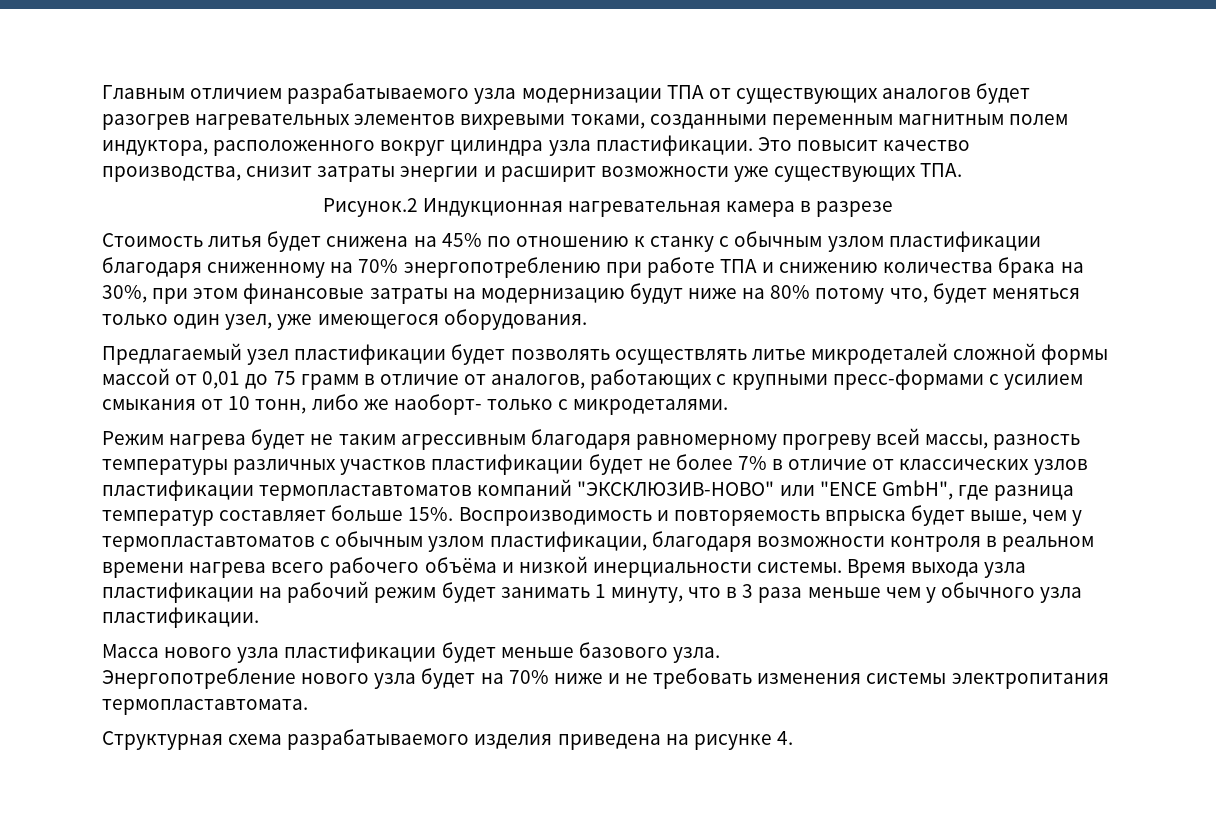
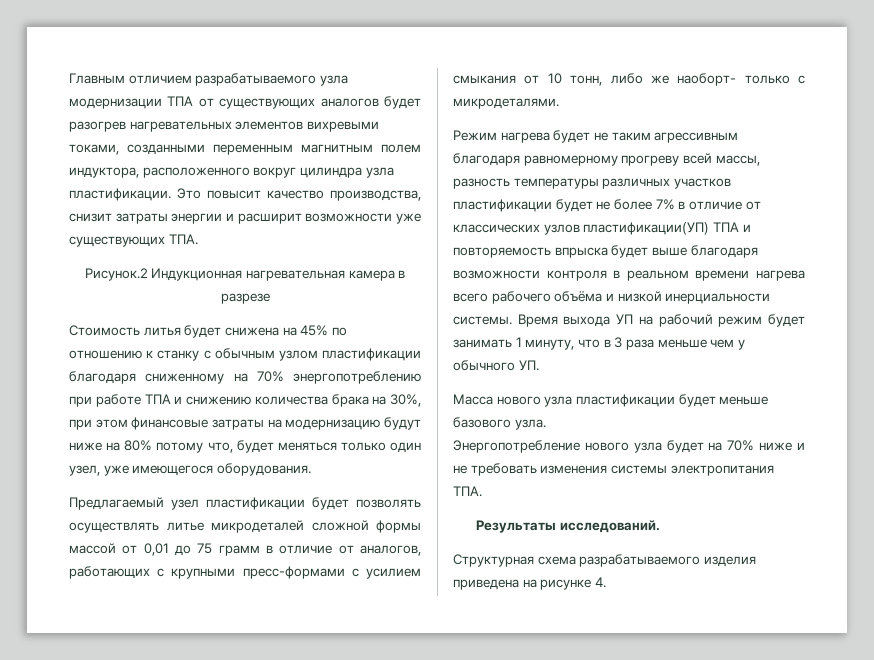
- Режим нагрева будет не таким агрессивным благодаря равномерному прогреву всей массы, разность температуры различных участков пластификации будет не более 7% в отличие от классических узлов пластификации термопластавтоматов компаний "ЭКСКЛЮЗИВ-НОВО" или "ENCE GmbH", где разница температур составляет больше 15%. Воспроизводимость и повторяемость впрыска будет выше, чем у термопластавтоматов с обычным узлом пластификации, благодаря возможности контроля в реальном времени нагрева всего рабочего объёма и низкой инерциальности системы.
+ Режим нагрева будет не таким агрессивным благодаря равномерному прогреву всей массы, разность температуры различных участков пластификации будет не более 7% в отличие от классических узлов пластификации(УП) ТПА и повторяемость впрыска будет выше благодаря возможности контроля в реальном времени нагрева всего рабочего объёма и низкой инерциальности системы.
- Время выхода узла пластификации на рабочий режим будет занимать 1 минуту, что в 3 раза меньше чем у обычного узла пластификации.
+ Время выхода УП на рабочий режим будет занимать 1 минуту, что в 3 раза меньше чем у обычного УП.
- Энергопотребление нового узла будет на 70% ниже и не требовать изменения системы электропитания термопластавтомата.
+ Энергопотребление нового узла будет на 70% ниже и не требовать изменения системы электропитания ТПА.
+ Результаты исследований.

